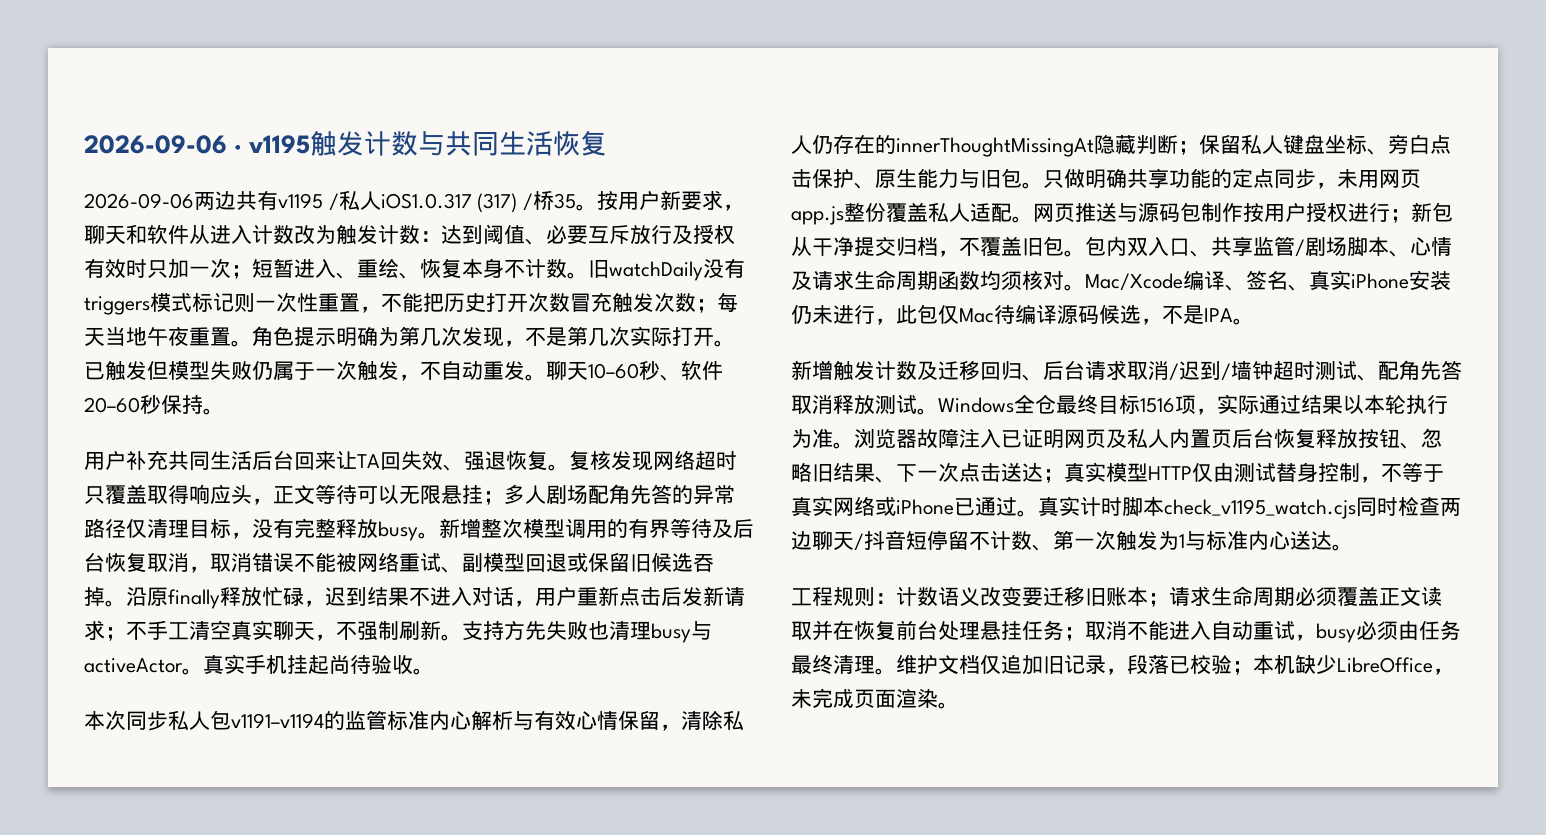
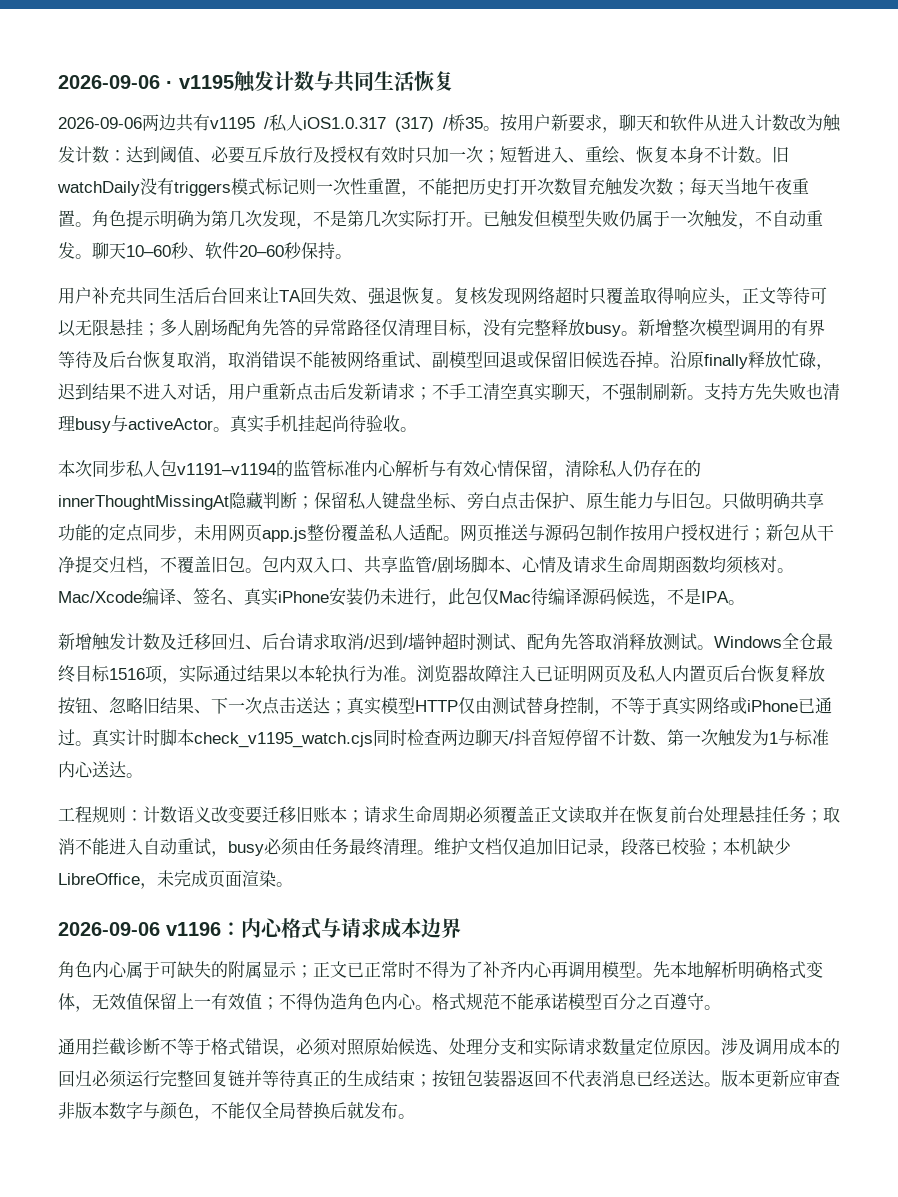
+ 2026-09-06 v1196：内心格式与请求成本边界
+ 角色内心属于可缺失的附属显示；正文已正常时不得为了补齐内心再调用模型。先本地解析明确格式变体，无效值保留上一有效值；不得伪造角色内心。格式规范不能承诺模型百分之百遵守。
+ 通用拦截诊断不等于格式错误，必须对照原始候选、处理分支和实际请求数量定位原因。涉及调用成本的回归必须运行完整回复链并等待真正的生成结束；按钮包装器返回不代表消息已经送达。版本更新应审查非版本数字与颜色，不能仅全局替换后就发布。

